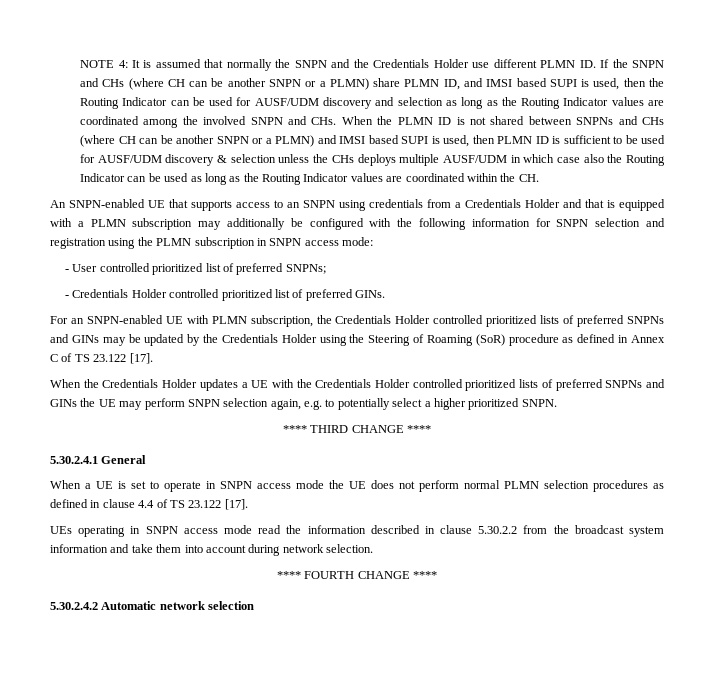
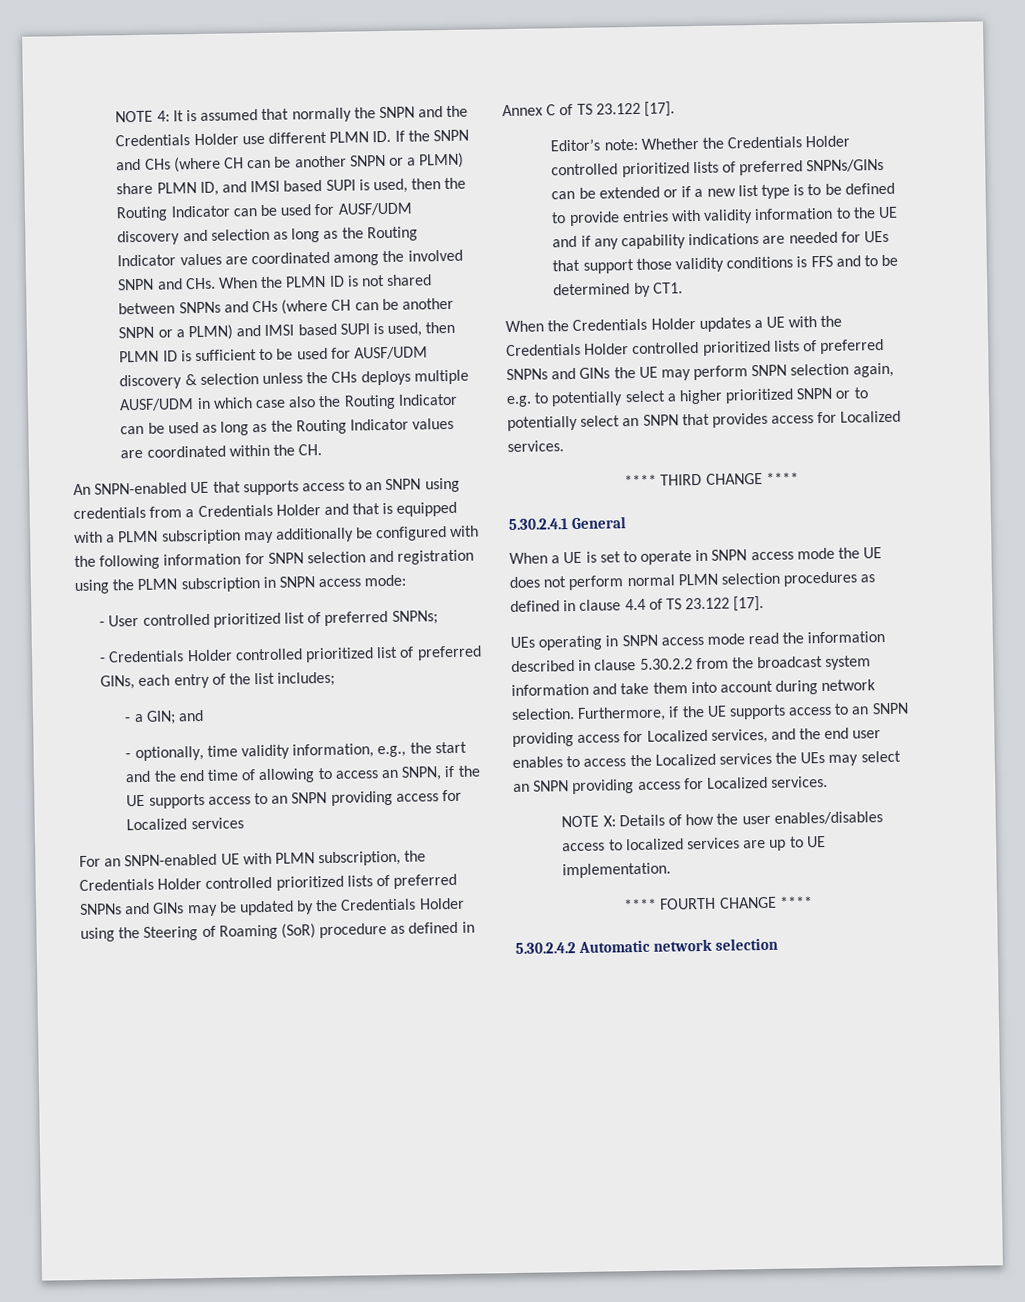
- - Credentials Holder controlled prioritized list of preferred GINs.
+ - Credentials Holder controlled prioritized list of preferred GINs, each entry of the list includes;
+ - a GIN; and
+ - optionally, time validity information, e.g., the start and the end time of allowing to access an SNPN, if the UE supports access to an SNPN providing access for Localized services
+ Editor’s note: Whether the Credentials Holder controlled prioritized lists of preferred SNPNs/GINs can be extended or if a new list type is to be defined to provide entries with validity information to the UE and if any capability indications are needed for UEs that support those validity conditions is FFS and to be determined by CT1.
- When the Credentials Holder updates a UE with the Credentials Holder controlled prioritized lists of preferred SNPNs and GINs the UE may perform SNPN selection again, e.g. to potentially select a higher prioritized SNPN.
+ When the Credentials Holder updates a UE with the Credentials Holder controlled prioritized lists of preferred SNPNs and GINs the UE may perform SNPN selection again, e.g. to potentially select a higher prioritized SNPN or to potentially select an SNPN that provides access for Localized services.
+ Furthermore, if the UE supports access to an SNPN providing access for Localized services, and the end user enables to access the Localized services the UEs may select an SNPN providing access for Localized services.
+ NOTE X: Details of how the user enables/disables access to localized services are up to UE implementation.

